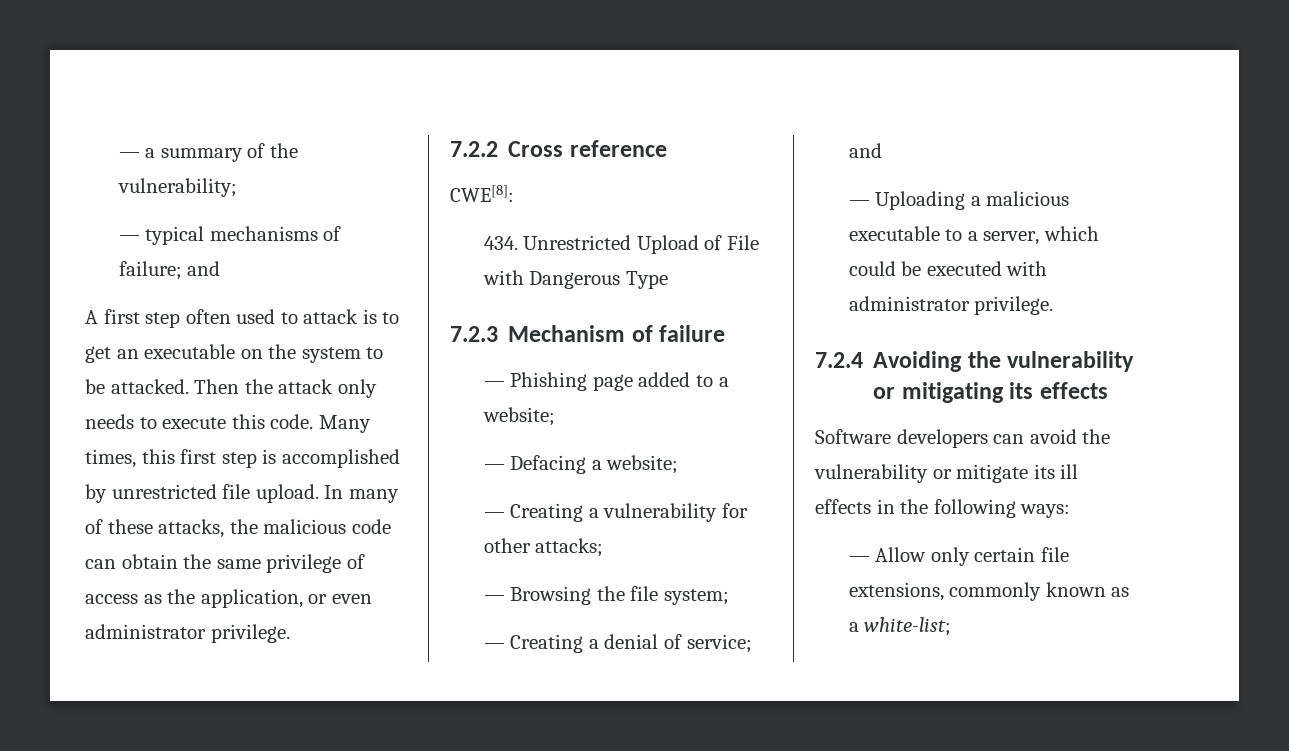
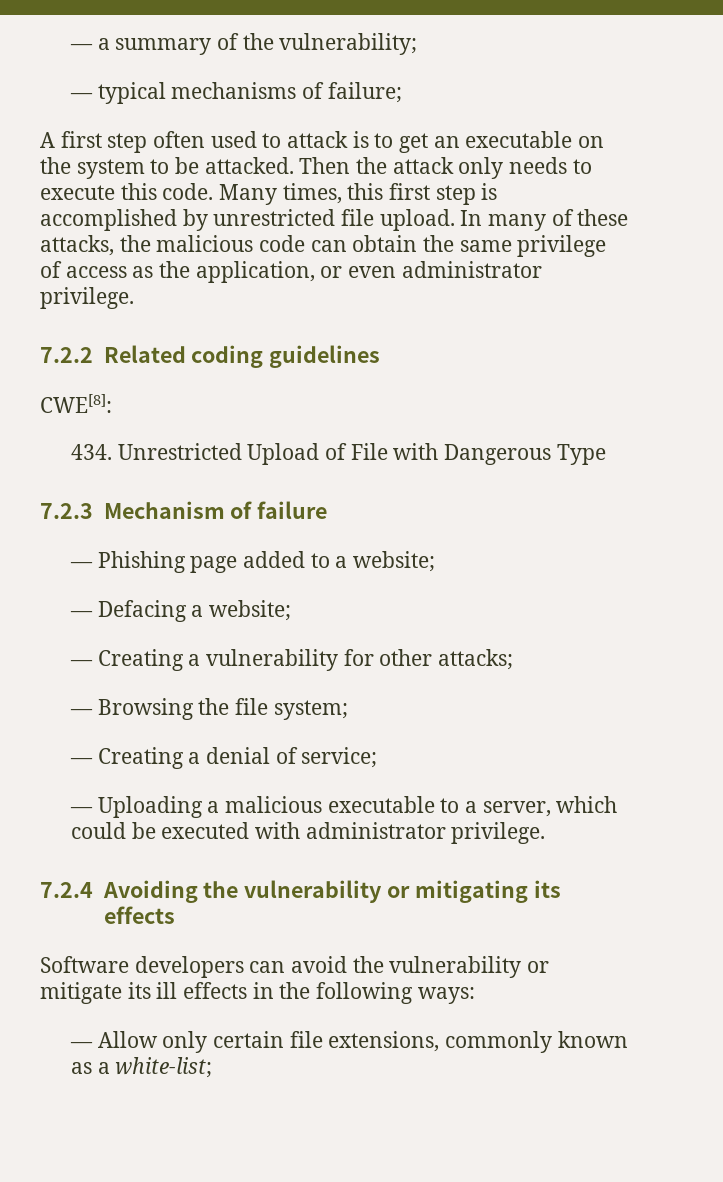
- — typical mechanisms of failure; and
+ — typical mechanisms of failure;
- 7.2.2 Cross reference
+ 7.2.2 Related coding guidelines
- — Creating a denial of service; and
+ — Creating a denial of service;

